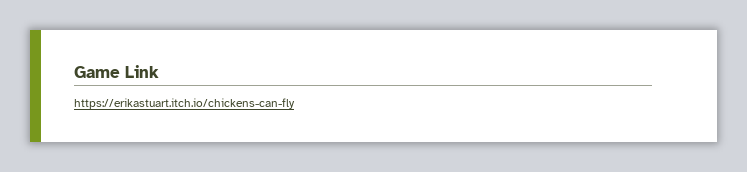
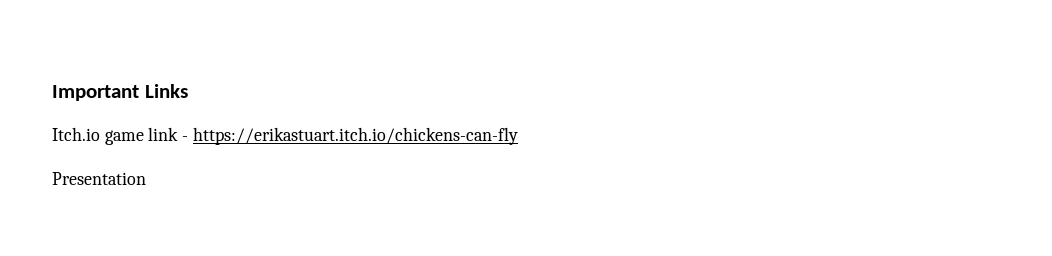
- Game Link
- https://erikastuart.itch.io/chickens-can-fly
+ Important Links
+ Itch.io game link - https://erikastuart.itch.io/chickens-can-fly
+ Presentation

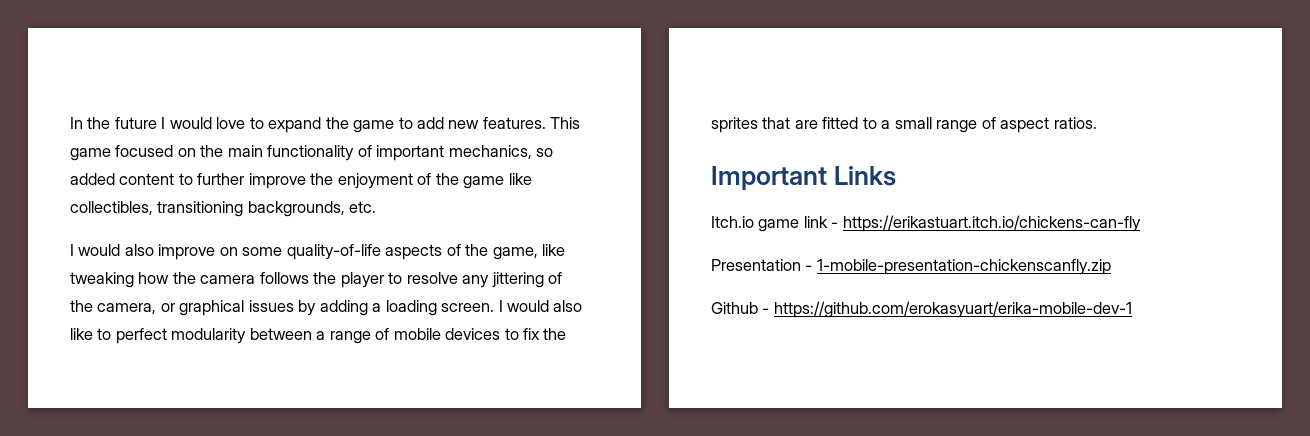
+ In the future I would love to expand the game to add new features. This game focused on the main functionality of important mechanics, so added content to further improve the enjoyment of the game like collectibles, transitioning backgrounds, etc.
+ I would also improve on some quality-of-life aspects of the game, like tweaking how the camera follows the player to resolve any jittering of the camera, or graphical issues by adding a loading screen. I would also like to perfect modularity between a range of mobile devices to fix the sprites that are fitted to a small range of aspect ratios.
- Presentation
+ Presentation - 1-mobile-presentation-chickenscanfly.zip
+ Github - https://github.com/erokasyuart/erika-mobile-dev-1

